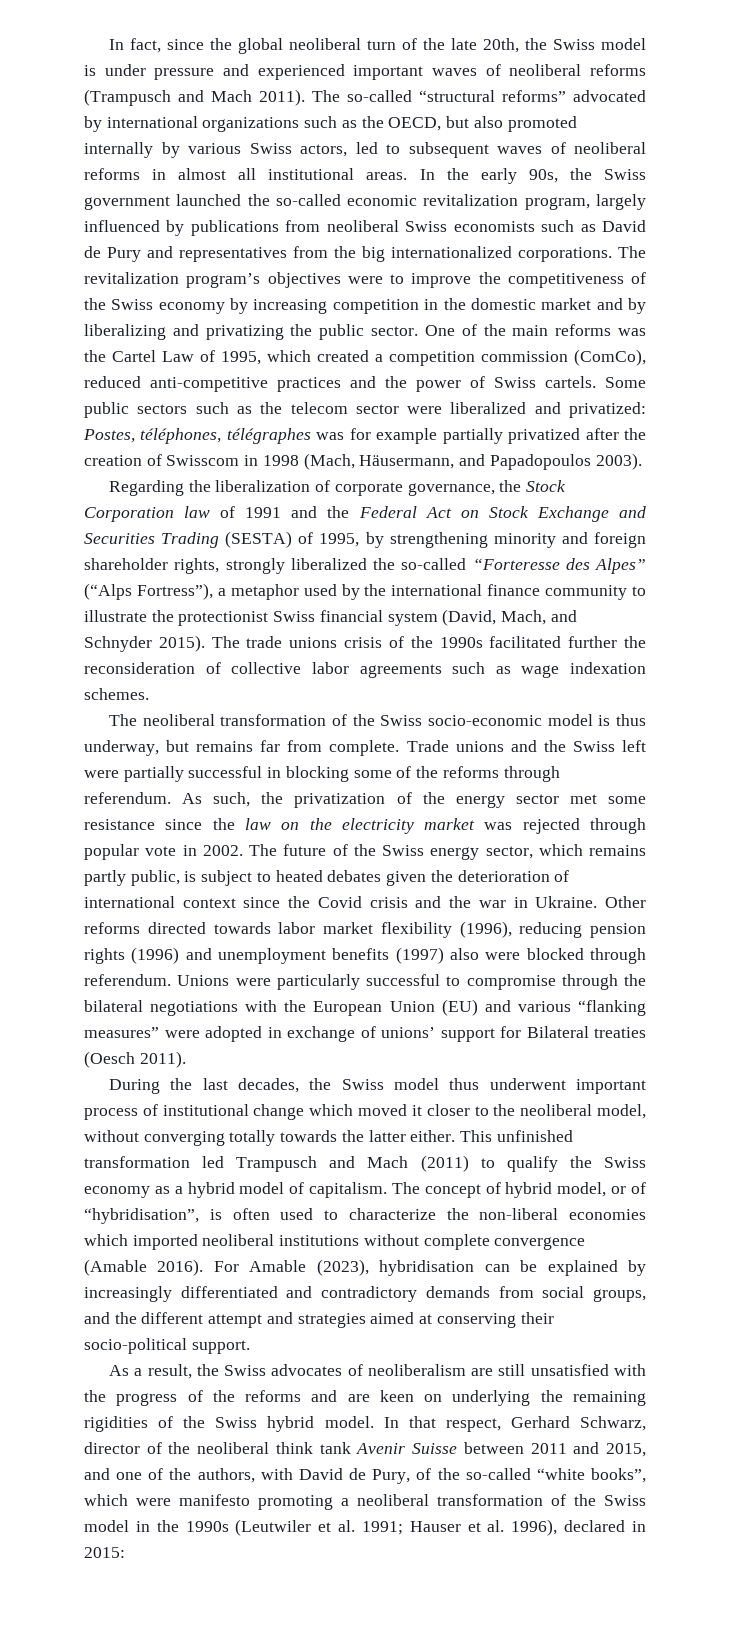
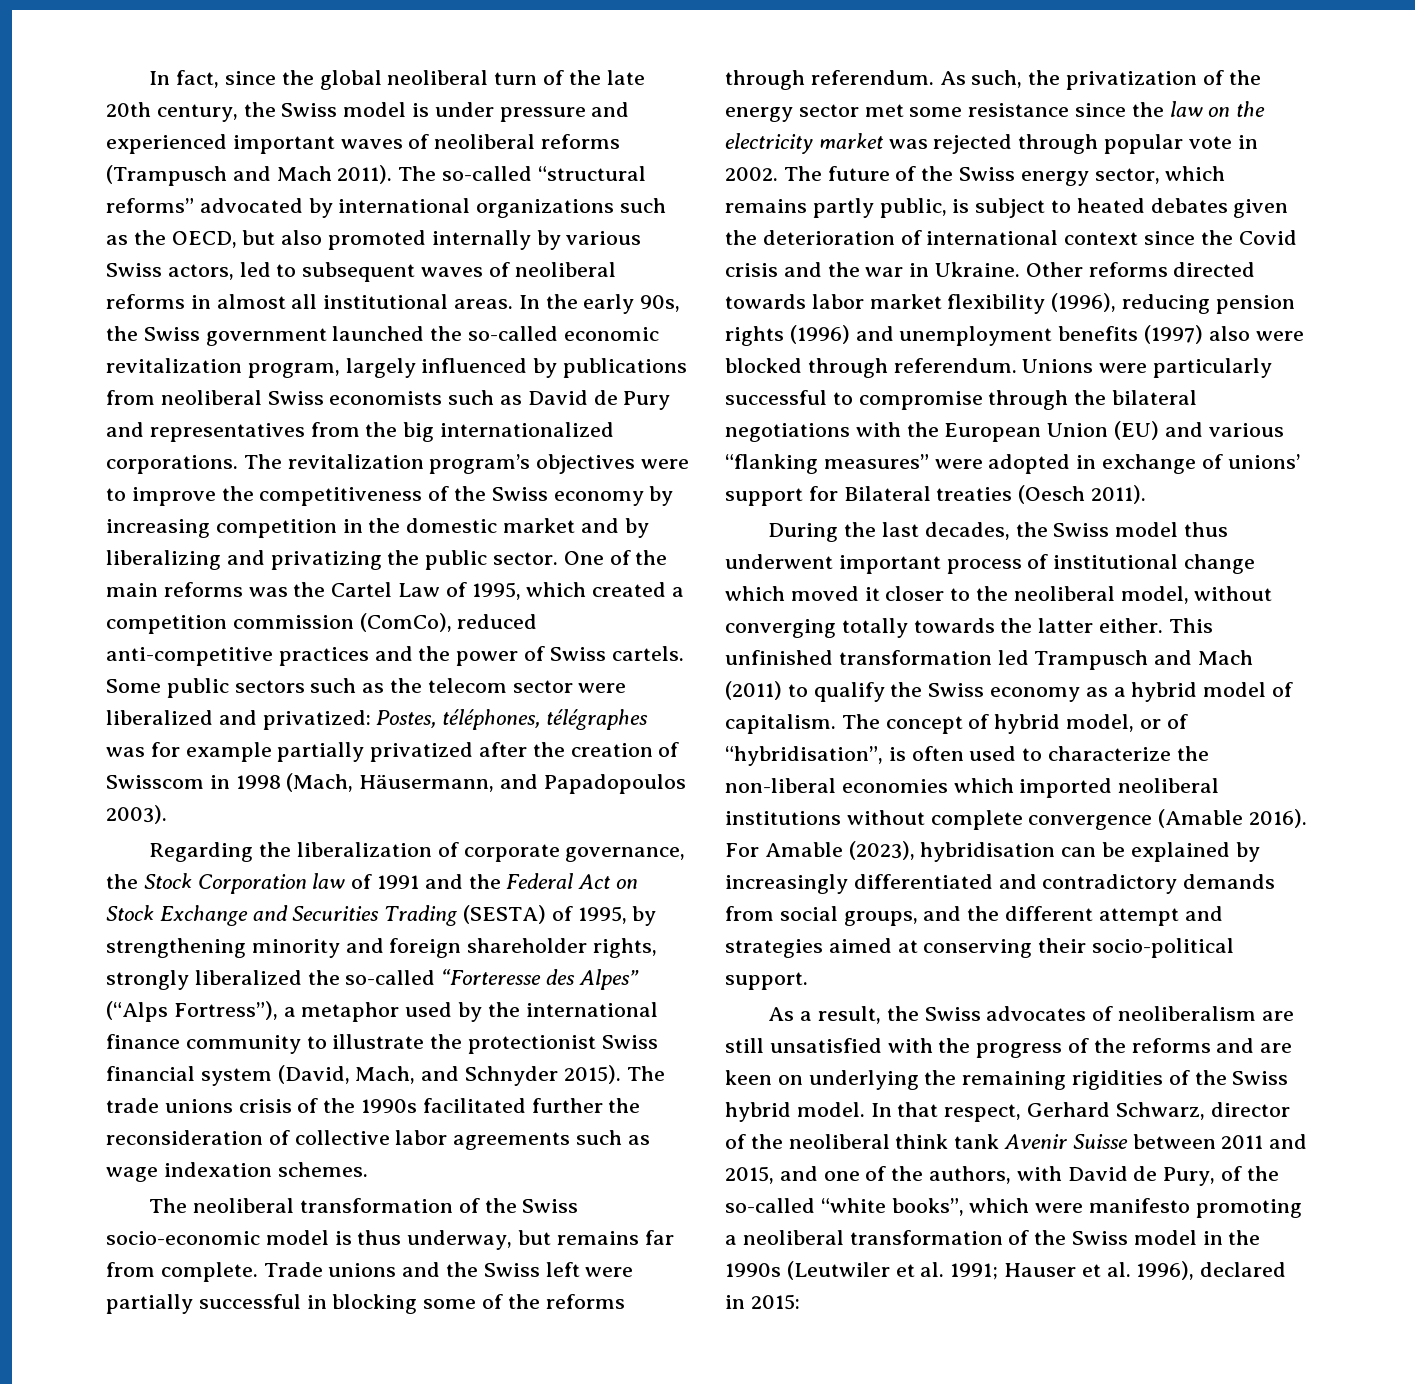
- In fact, since the global neoliberal turn of the late 20th, the Swiss model is under pressure and experienced important waves of neoliberal reforms (Trampusch and Mach 2011).
+ In fact, since the global neoliberal turn of the late 20th century, the Swiss model is under pressure and experienced important waves of neoliberal reforms (Trampusch and Mach 2011).

